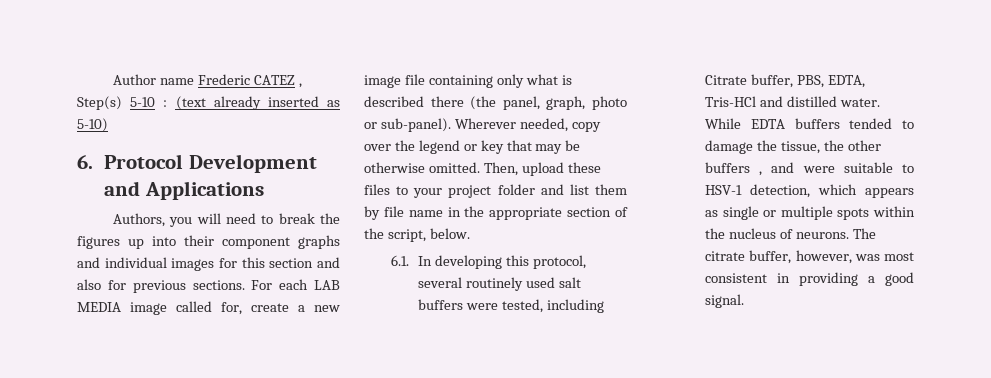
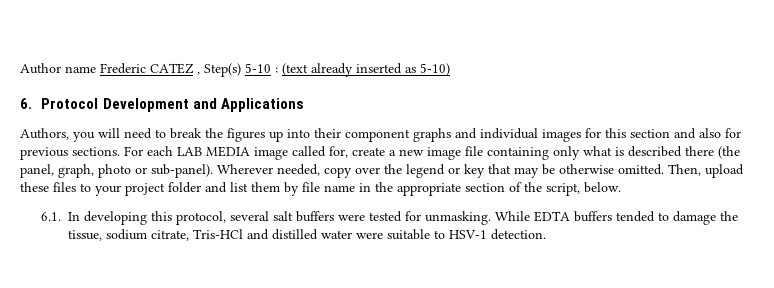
- 6.1. In developing this protocol, several routinely used salt buffers were tested, including Citrate buffer, PBS, EDTA, Tris-HCl and distilled water.
+ 6.1. In developing this protocol, several salt buffers were tested for unmasking.
- While EDTA buffers tended to damage the tissue, the other buffers , and were suitable to HSV-1 detection, which appears as single or multiple spots within the nucleus of neurons. The citrate buffer, however, was most consistent in providing a good signal.
+ While EDTA buffers tended to damage the tissue, sodium citrate, Tris-HCl and distilled water were suitable to HSV-1 detection.

